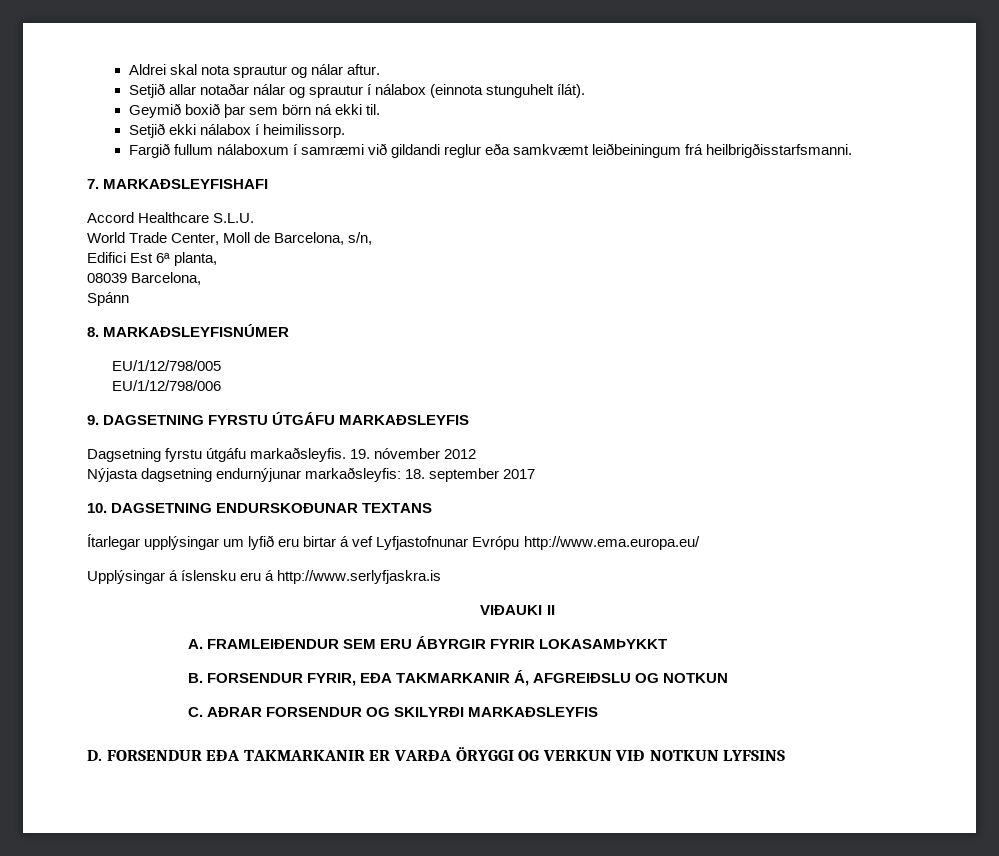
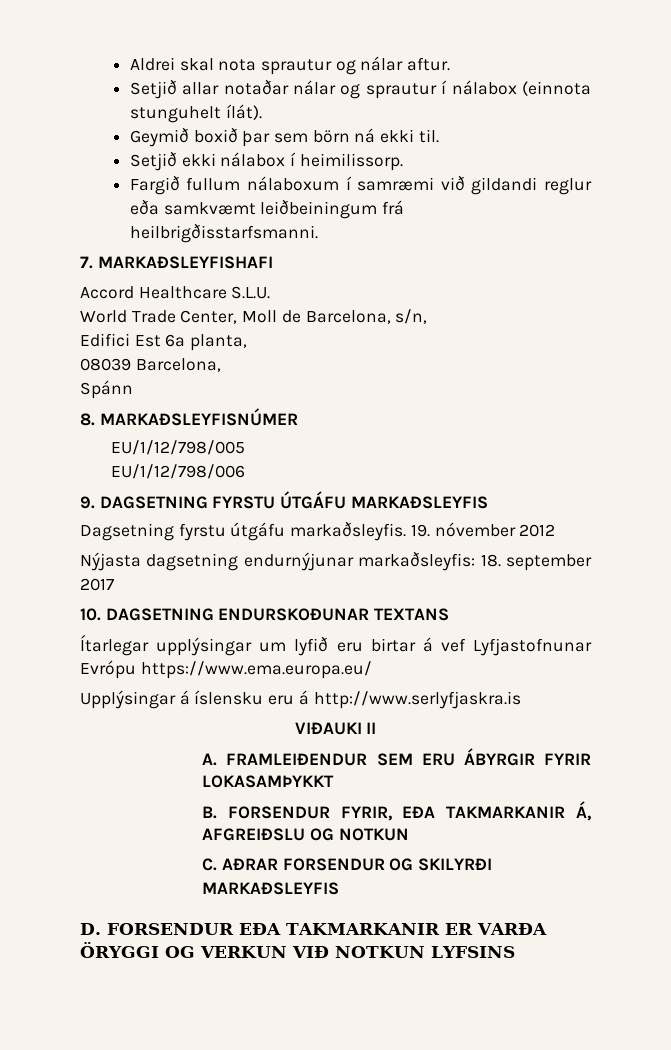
- Ítarlegar upplýsingar um lyfið eru birtar á vef Lyfjastofnunar Evrópu http://www.ema.europa.eu/
+ Ítarlegar upplýsingar um lyfið eru birtar á vef Lyfjastofnunar Evrópu https://www.ema.europa.eu/

